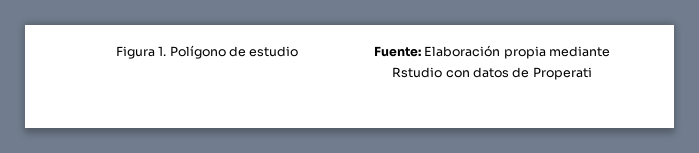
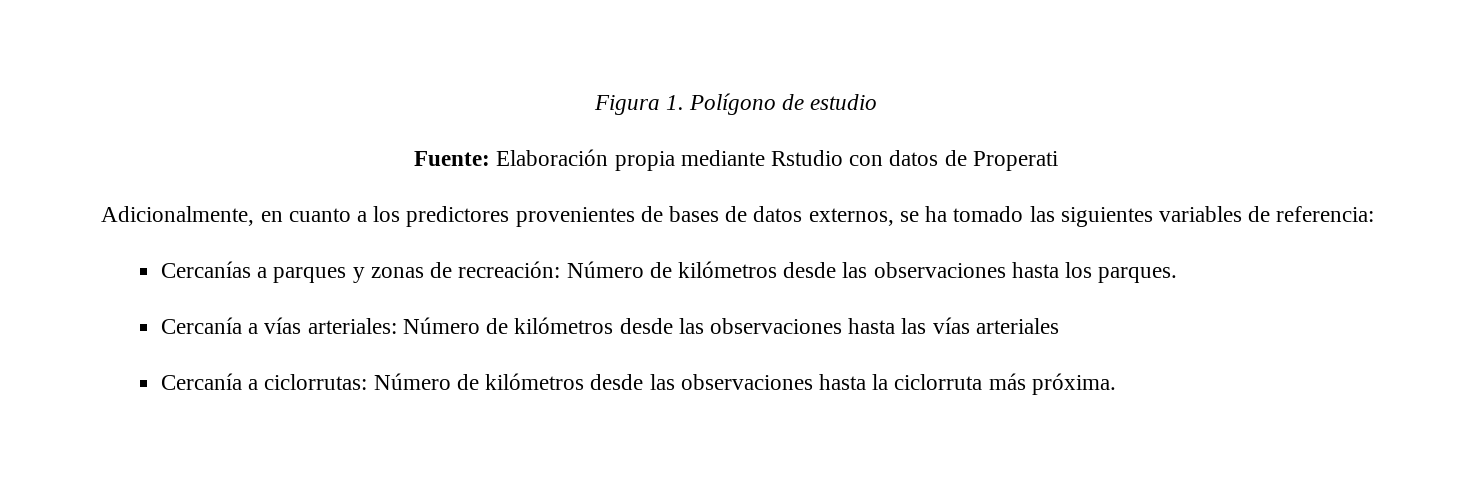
+ Adicionalmente, en cuanto a los predictores provenientes de bases de datos externos, se ha tomado las siguientes variables de referencia:
+ Cercanías a parques y zonas de recreación: Número de kilómetros desde las observaciones hasta los parques.
+ Cercanía a vías arteriales: Número de kilómetros desde las observaciones hasta las vías arteriales
+ Cercanía a ciclorrutas: Número de kilómetros desde las observaciones hasta la ciclorruta más próxima.

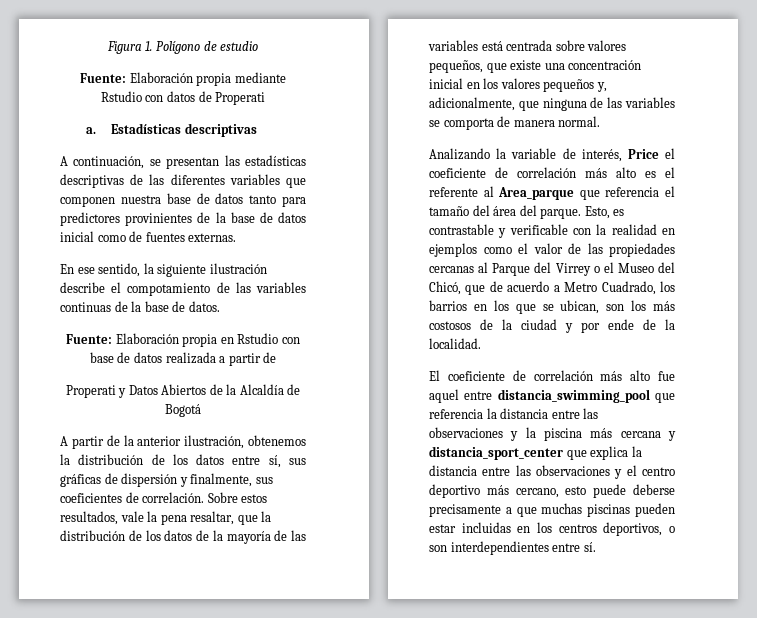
- Adicionalmente, en cuanto a los predictores provenientes de bases de datos externos, se ha tomado las siguientes variables de referencia:
- Cercanías a parques y zonas de recreación: Número de kilómetros desde las observaciones hasta los parques.
- Cercanía a vías arteriales: Número de kilómetros desde las observaciones hasta las vías arteriales
- Cercanía a ciclorrutas: Número de kilómetros desde las observaciones hasta la ciclorruta más próxima.
+ a. Estadísticas descriptivas
+ A continuación, se presentan las estadísticas descriptivas de las diferentes variables que componen nuestra base de datos tanto para predictores provinientes de la base de datos inicial como de fuentes externas.
+ En ese sentido, la siguiente ilustración describe el compotamiento de las variables continuas de la base de datos.
+ Fuente: Elaboración propia en Rstudio con base de datos realizada a partir de
+ Properati y Datos Abiertos de la Alcaldía de Bogotá
+ A partir de la anterior ilustración, obtenemos la distribución de los datos entre sí, sus gráficas de dispersión y finalmente, sus coeficientes de correlación. Sobre estos resultados, vale la pena resaltar, que la distribución de los datos de la mayoría de las variables está centrada sobre valores pequeños, que existe una concentración inicial en los valores pequeños y, adicionalmente, que ninguna de las variables se comporta de manera normal.
+ Analizando la variable de interés, Price el coeficiente de correlación más alto es el referente al Area_parque que referencia el tamaño del área del parque. Esto, es contrastable y verificable con la realidad en ejemplos como el valor de las propiedades cercanas al Parque del Virrey o el Museo del Chicó, que de acuerdo a Metro Cuadrado, los barrios en los que se ubican, son los más costosos de la ciudad y por ende de la localidad.
+ El coeficiente de correlación más alto fue aquel entre distancia_swimming_pool que referencia la distancia entre las observaciones y la piscina más cercana y distancia_sport_center que explica la distancia entre las observaciones y el centro deportivo más cercano, esto puede deberse precisamente a que muchas piscinas pueden estar incluidas en los centros deportivos, o son interdependientes entre sí.

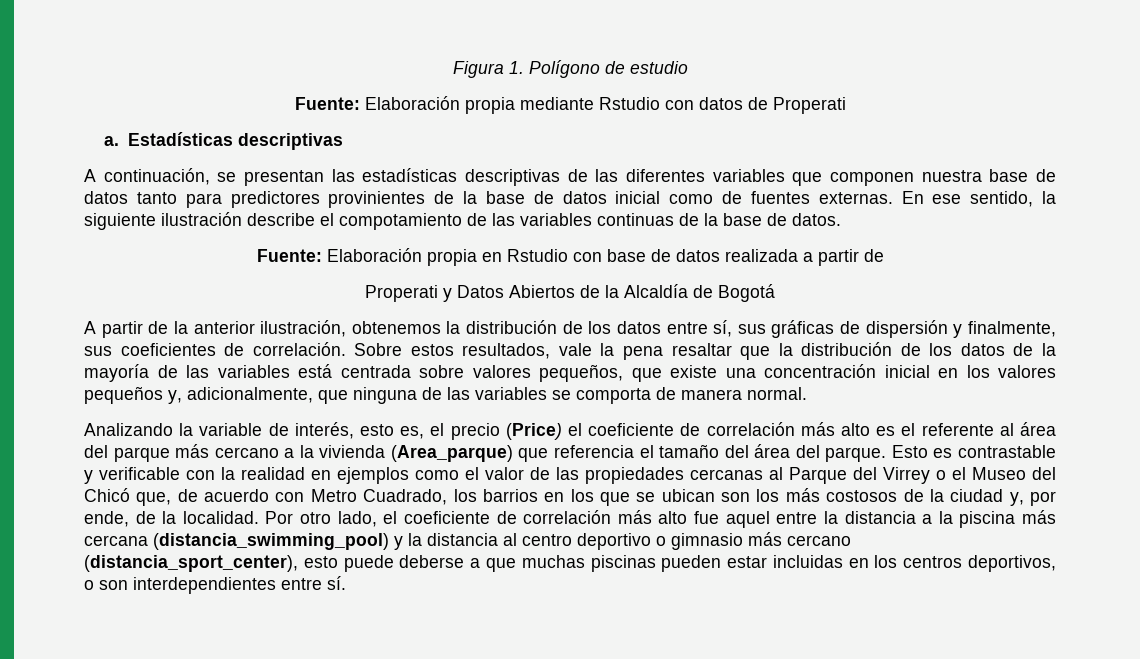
- A continuación, se presentan las estadísticas descriptivas de las diferentes variables que componen nuestra base de datos tanto para predictores provinientes de la base de datos inicial como de fuentes externas.
- En ese sentido, la siguiente ilustración describe el compotamiento de las variables continuas de la base de datos.
+ A continuación, se presentan las estadísticas descriptivas de las diferentes variables que componen nuestra base de datos tanto para predictores provinientes de la base de datos inicial como de fuentes externas. En ese sentido, la siguiente ilustración describe el compotamiento de las variables continuas de la base de datos.
- Sobre estos resultados, vale la pena resaltar, que la distribución de los datos de la mayoría de las variables está centrada sobre valores pequeños, que existe una concentración inicial en los valores pequeños y, adicionalmente, que ninguna de las variables se comporta de manera normal.
+ Sobre estos resultados, vale la pena resaltar que la distribución de los datos de la mayoría de las variables está centrada sobre valores pequeños, que existe una concentración inicial en los valores pequeños y, adicionalmente, que ninguna de las variables se comporta de manera normal.
- Analizando la variable de interés, Price el coeficiente de correlación más alto es el referente al Area_parque que referencia el tamaño del área del parque.
+ Analizando la variable de interés, esto es, el precio (Price) el coeficiente de correlación más alto es el referente al área del parque más cercano a la vivienda (Area_parque) que referencia el tamaño del área del parque.
- Esto, es contrastable y verificable con la realidad en ejemplos como el valor de las propiedades cercanas al Parque del Virrey o el Museo del Chicó, que de acuerdo a Metro Cuadrado, los barrios en los que se ubican, son los más costosos de la ciudad y por ende de la localidad.
- El coeficiente de correlación más alto fue aquel entre distancia_swimming_pool que referencia la distancia entre las observaciones y la piscina más cercana y distancia_sport_center que explica la distancia entre las observaciones y el centro deportivo más cercano, esto puede deberse precisamente a que muchas piscinas pueden estar incluidas en los centros deportivos, o son interdependientes entre sí.
+ Esto es contrastable y verificable con la realidad en ejemplos como el valor de las propiedades cercanas al Parque del Virrey o el Museo del Chicó que, de acuerdo con Metro Cuadrado, los barrios en los que se ubican son los más costosos de la ciudad y, por ende, de la localidad. Por otro lado, el coeficiente de correlación más alto fue aquel entre la distancia a la piscina más cercana (distancia_swimming_pool) y la distancia al centro deportivo o gimnasio más cercano (distancia_sport_center), esto puede deberse a que muchas piscinas pueden estar incluidas en los centros deportivos, o son interdependientes entre sí.

